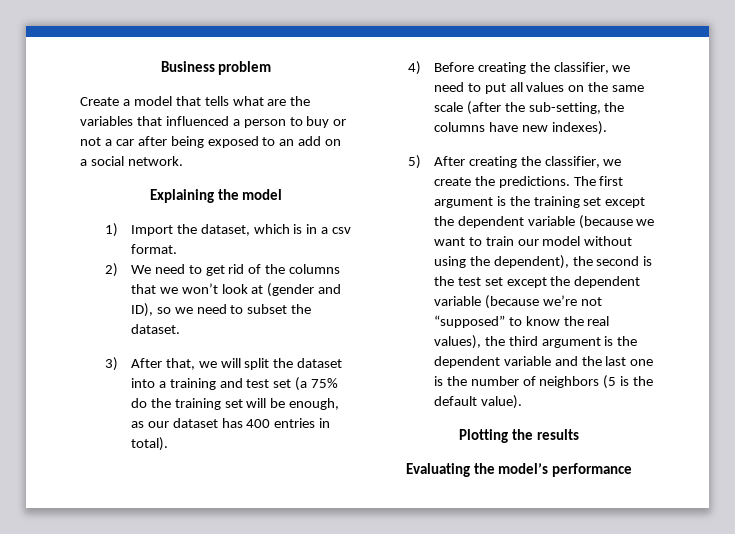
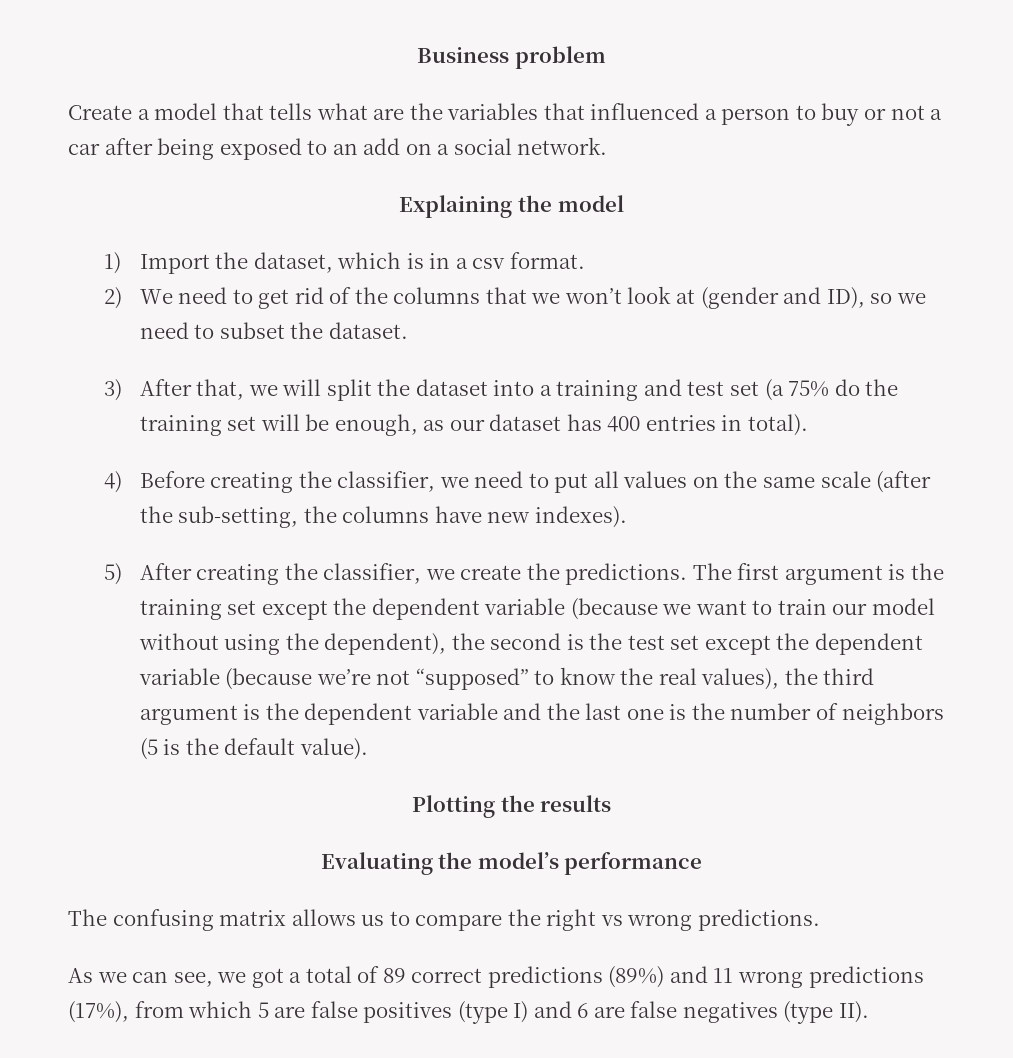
+ The confusing matrix allows us to compare the right vs wrong predictions.
+ As we can see, we got a total of 89 correct predictions (89%) and 11 wrong predictions (17%), from which 5 are false positives (type I) and 6 are false negatives (type II).

